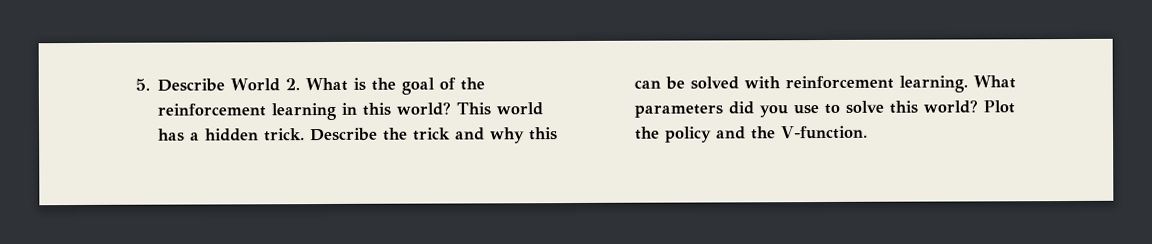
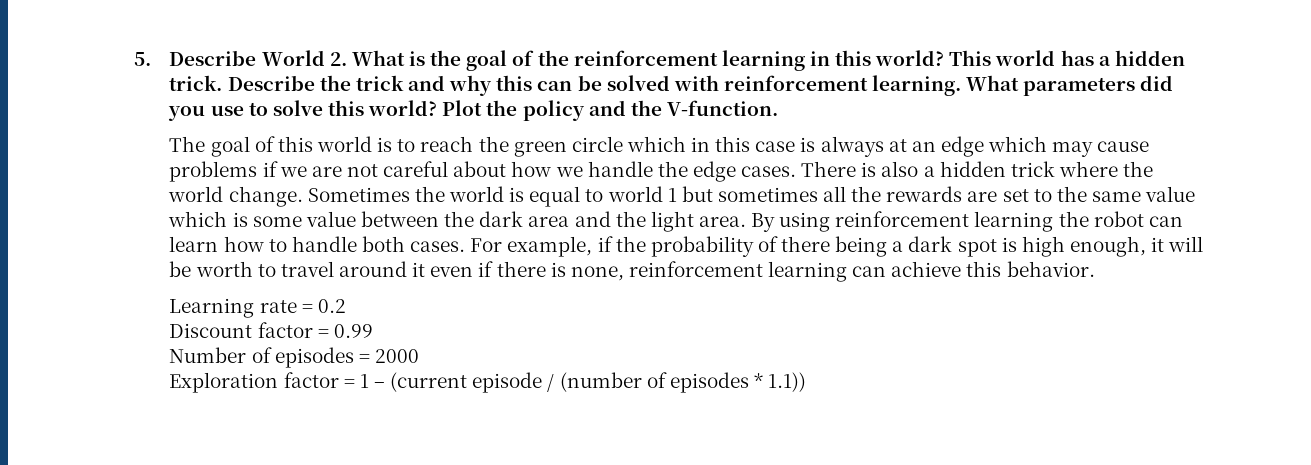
+ The goal of this world is to reach the green circle which in this case is always at an edge which may cause problems if we are not careful about how we handle the edge cases. There is also a hidden trick where the world change. Sometimes the world is equal to world 1 but sometimes all the rewards are set to the same value which is some value between the dark area and the light area. By using reinforcement learning the robot can learn how to handle both cases. For example, if the probability of there being a dark spot is high enough, it will be worth to travel around it even if there is none, reinforcement learning can achieve this behavior.
+ Learning rate = 0.2
+ Discount factor = 0.99
+ Number of episodes = 2000
+ Exploration factor = 1 – (current episode / (number of episodes * 1.1))

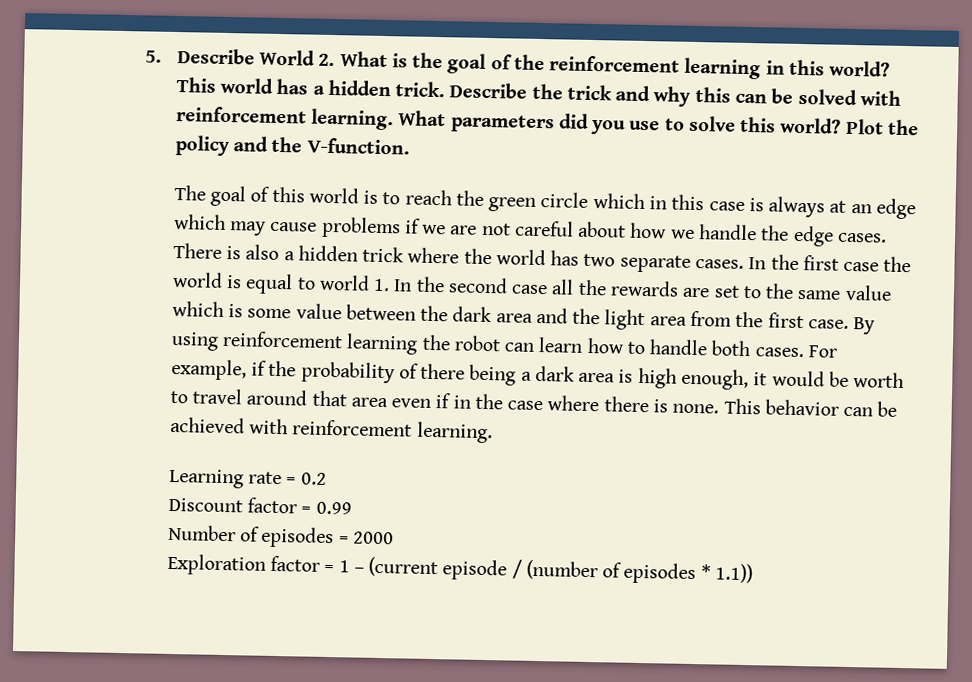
- There is also a hidden trick where the world change. Sometimes the world is equal to world 1 but sometimes all the rewards are set to the same value which is some value between the dark area and the light area.
+ There is also a hidden trick where the world has two separate cases. In the first case the world is equal to world 1. In the second case all the rewards are set to the same value which is some value between the dark area and the light area from the first case.
- For example, if the probability of there being a dark spot is high enough, it will be worth to travel around it even if there is none, reinforcement learning can achieve this behavior.
+ For example, if the probability of there being a dark area is high enough, it would be worth to travel around that area even if in the case where there is none. This behavior can be achieved with reinforcement learning.

